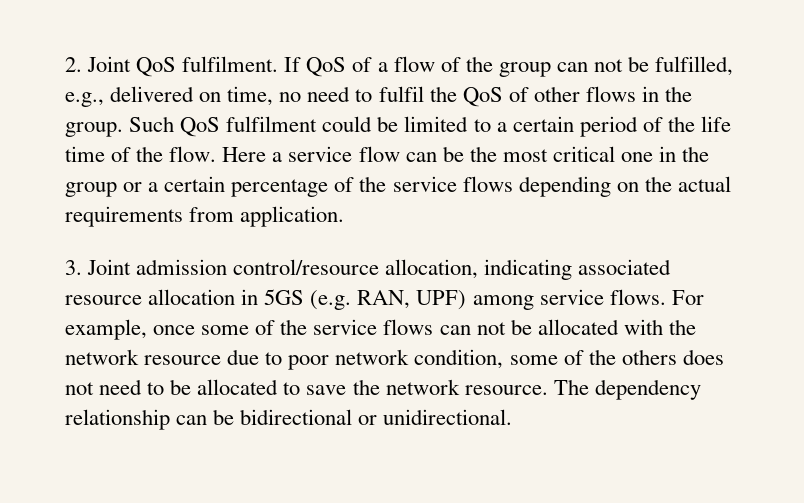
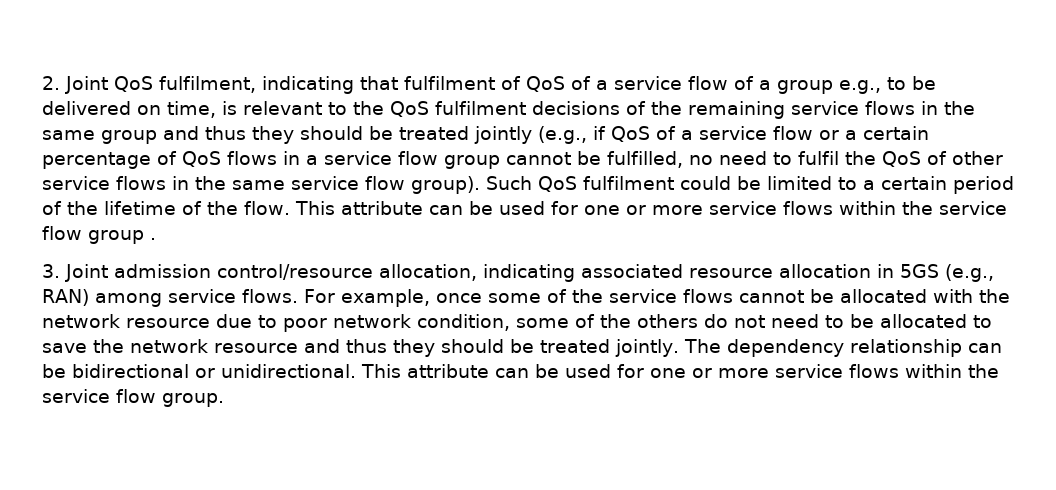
- 2. Joint QoS fulfilment. If QoS of a flow of the group can not be fulfilled, e.g., delivered on time, no need to fulfil the QoS of other flows in the group.
+ 2. Joint QoS fulfilment, indicating that fulfilment of QoS of a service flow of a group e.g., to be delivered on time, is relevant to the QoS fulfilment decisions of the remaining service flows in the same group and thus they should be treated jointly (e.g., if QoS of a service flow or a certain percentage of QoS flows in a service flow group cannot be fulfilled, no need to fulfil the QoS of other service flows in the same service flow group).
- Such QoS fulfilment could be limited to a certain period of the life time of the flow.
+ Such QoS fulfilment could be limited to a certain period of the lifetime of the flow.
- Here a service flow can be the most critical one in the group or a certain percentage of the service flows depending on the actual requirements from application.
+ This attribute can be used for one or more service flows within the service flow group .
- 3. Joint admission control/resource allocation, indicating associated resource allocation in 5GS (e.g. RAN, UPF) among service flows.
+ 3. Joint admission control/resource allocation, indicating associated resource allocation in 5GS (e.g., RAN) among service flows.
- For example, once some of the service flows can not be allocated with the network resource due to poor network condition, some of the others does not need to be allocated to save the network resource.
+ For example, once some of the service flows cannot be allocated with the network resource due to poor network condition, some of the others do not need to be allocated to save the network resource and thus they should be treated jointly.
+ This attribute can be used for one or more service flows within the service flow group.

